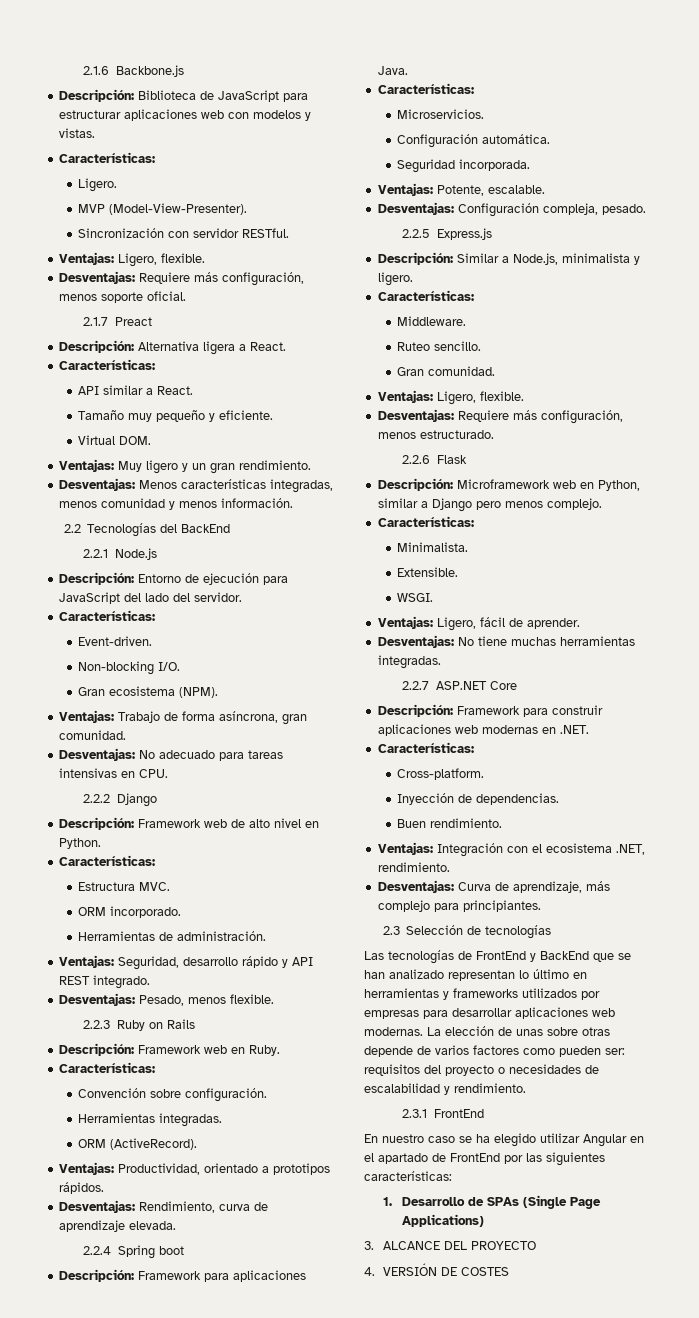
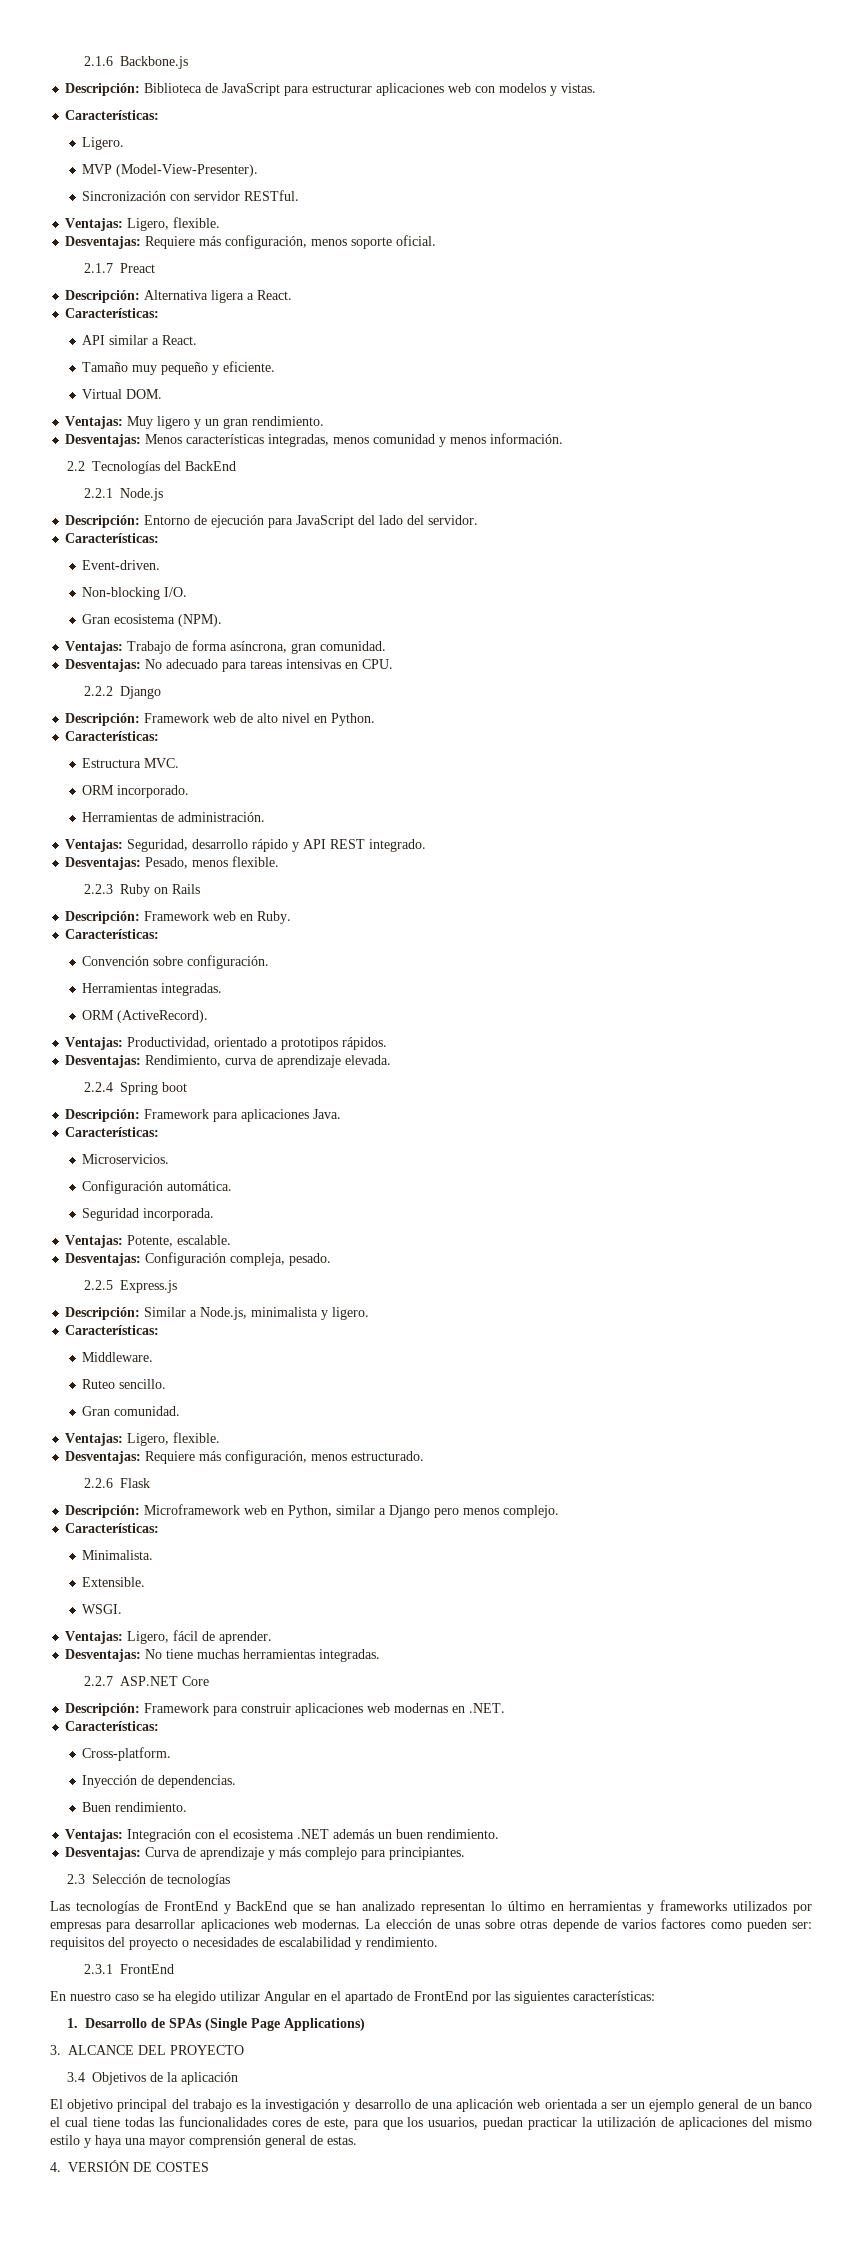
- Ventajas: Integración con el ecosistema .NET, rendimiento.
+ Ventajas: Integración con el ecosistema .NET además un buen rendimiento.
- Desventajas: Curva de aprendizaje, más complejo para principiantes.
+ Desventajas: Curva de aprendizaje y más complejo para principiantes.
+ 3.4 Objetivos de la aplicación
+ El objetivo principal del trabajo es la investigación y desarrollo de una aplicación web orientada a ser un ejemplo general de un banco el cual tiene todas las funcionalidades cores de este, para que los usuarios, puedan practicar la utilización de aplicaciones del mismo estilo y haya una mayor comprensión general de estas.

